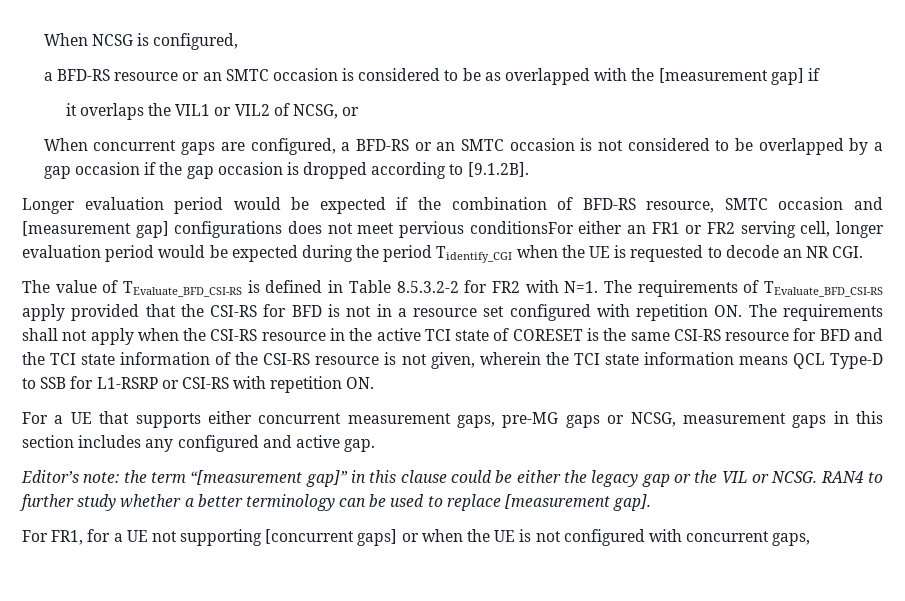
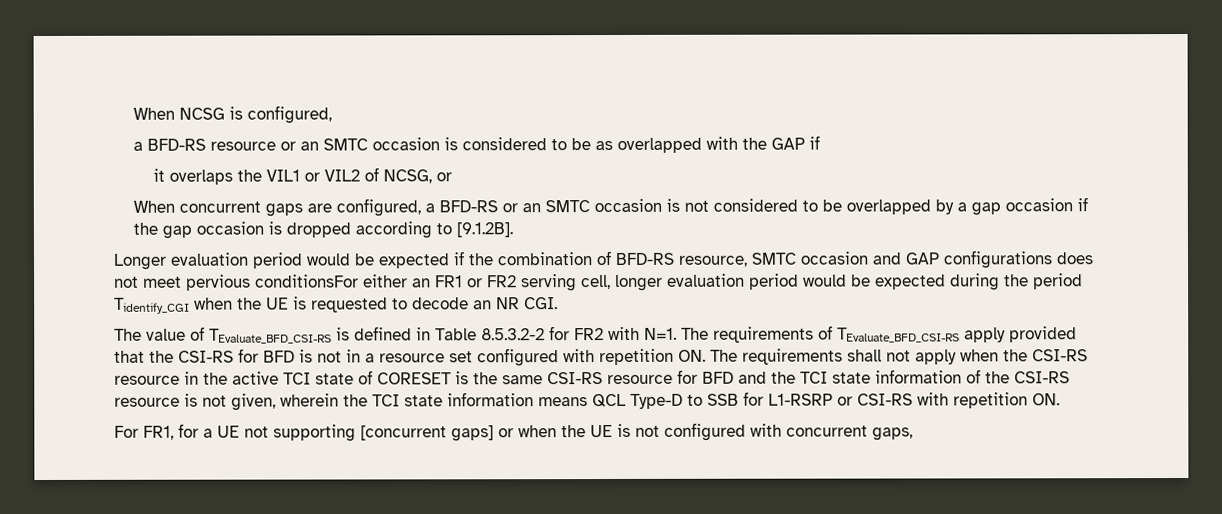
- a BFD-RS resource or an SMTC occasion is considered to be as overlapped with the [measurement gap] if
+ a BFD-RS resource or an SMTC occasion is considered to be as overlapped with the GAP if
- Longer evaluation period would be expected if the combination of BFD-RS resource, SMTC occasion and [measurement gap] configurations does not meet pervious conditionsFor either an FR1 or FR2 serving cell, longer evaluation period would be expected during the period Tidentify_CGI when the UE is requested to decode an NR CGI.
+ Longer evaluation period would be expected if the combination of BFD-RS resource, SMTC occasion and GAP configurations does not meet pervious conditionsFor either an FR1 or FR2 serving cell, longer evaluation period would be expected during the period Tidentify_CGI when the UE is requested to decode an NR CGI.
- For a UE that supports either concurrent measurement gaps, pre-MG gaps or NCSG, measurement gaps in this section includes any configured and active gap.
- Editor’s note: the term “[measurement gap]” in this clause could be either the legacy gap or the VIL or NCSG. RAN4 to further study whether a better terminology can be used to replace [measurement gap].

